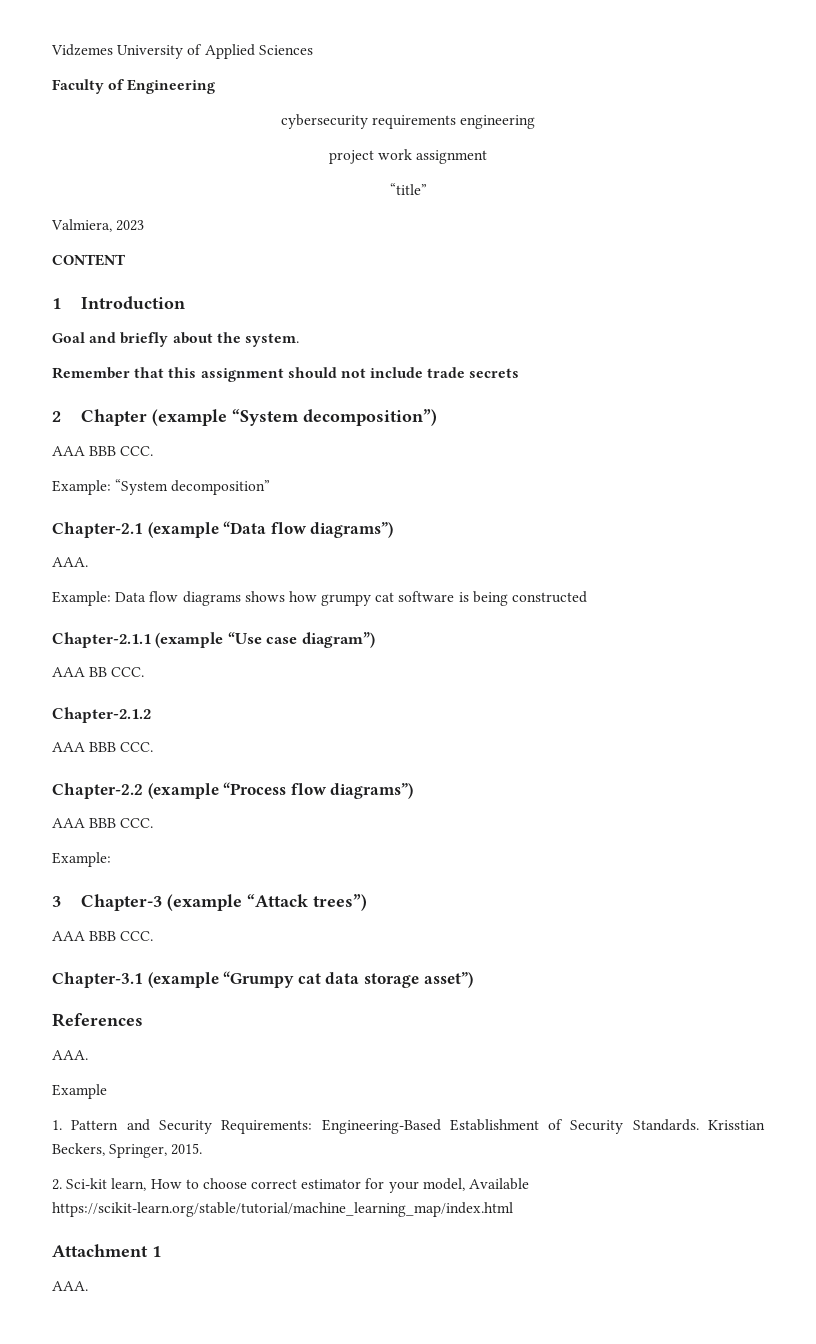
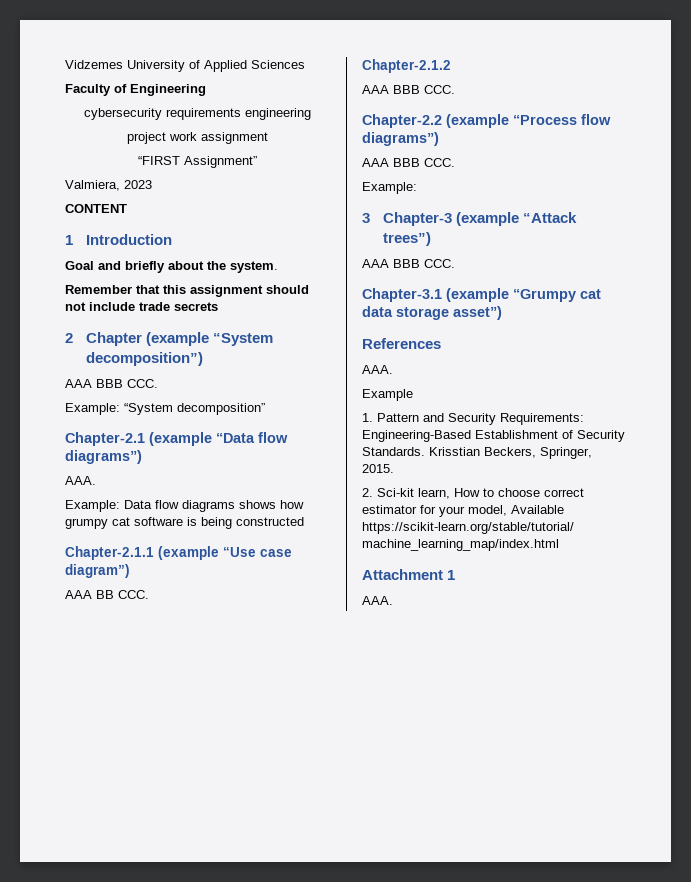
- “title”
+ “FIRST Assignment”

